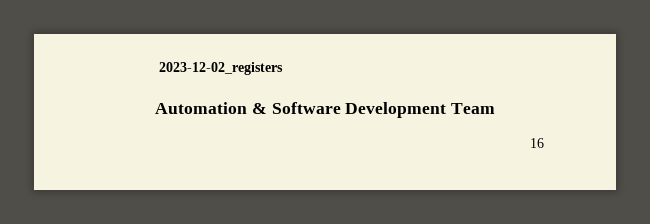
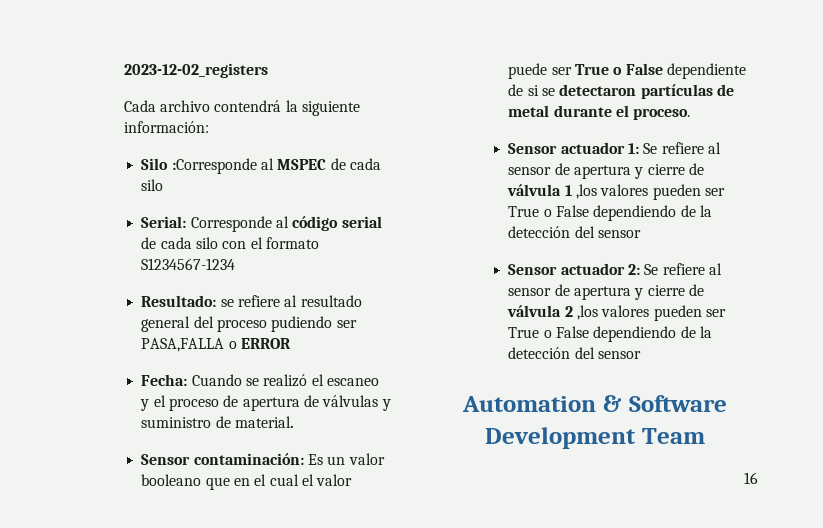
+ Cada archivo contendrá la siguiente información:
+ Silo :Corresponde al MSPEC de cada silo
+ Serial: Corresponde al código serial de cada silo con el formato S1234567-1234
+ Resultado: se refiere al resultado general del proceso pudiendo ser PASA,FALLA o ERROR
+ Fecha: Cuando se realizó el escaneo y el proceso de apertura de válvulas y suministro de material.
+ Sensor contaminación: Es un valor booleano que en el cual el valor puede ser True o False dependiente de si se detectaron partículas de metal durante el proceso.
+ Sensor actuador 1: Se refiere al sensor de apertura y cierre de válvula 1 ,los valores pueden ser True o False dependiendo de la detección del sensor
+ Sensor actuador 2: Se refiere al sensor de apertura y cierre de válvula 2 ,los valores pueden ser True o False dependiendo de la detección del sensor

